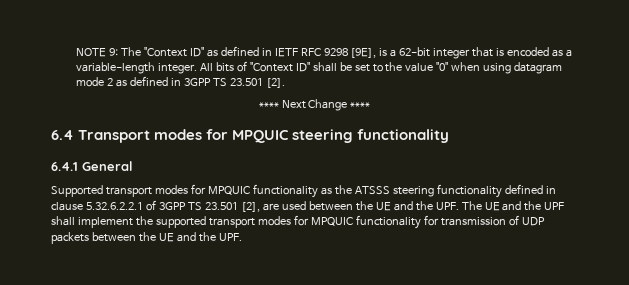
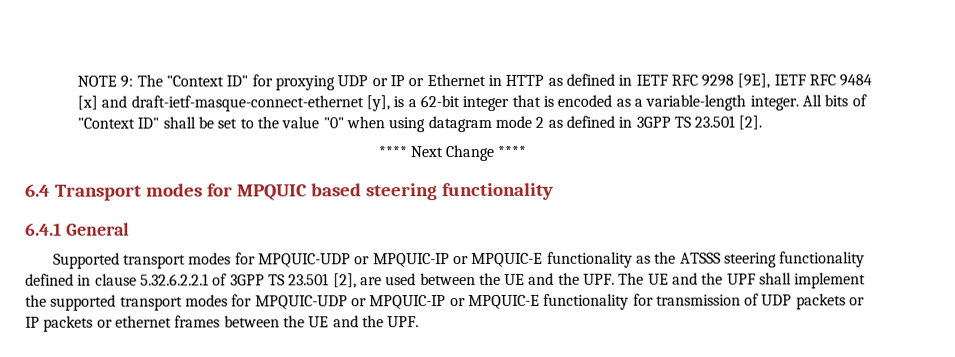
- NOTE 9: The "Context ID" as defined in IETF RFC 9298 [9E], is a 62-bit integer that is encoded as a variable-length integer.
+ NOTE 9: The "Context ID" for proxying UDP or IP or Ethernet in HTTP as defined in IETF RFC 9298 [9E], IETF RFC 9484 [x] and draft-ietf-masque-connect-ethernet [y], is a 62-bit integer that is encoded as a variable-length integer.
- 6.4 Transport modes for MPQUIC steering functionality
+ 6.4 Transport modes for MPQUIC based steering functionality
- Supported transport modes for MPQUIC functionality as the ATSSS steering functionality defined in clause 5.32.6.2.2.1 of 3GPP TS 23.501 [2], are used between the UE and the UPF. The UE and the UPF shall implement the supported transport modes for MPQUIC functionality for transmission of UDP packets between the UE and the UPF.
+ Supported transport modes for MPQUIC-UDP or MPQUIC-IP or MPQUIC-E functionality as the ATSSS steering functionality defined in clause 5.32.6.2.2.1 of 3GPP TS 23.501 [2], are used between the UE and the UPF. The UE and the UPF shall implement the supported transport modes for MPQUIC-UDP or MPQUIC-IP or MPQUIC-E functionality for transmission of UDP packets or IP packets or ethernet frames between the UE and the UPF.

